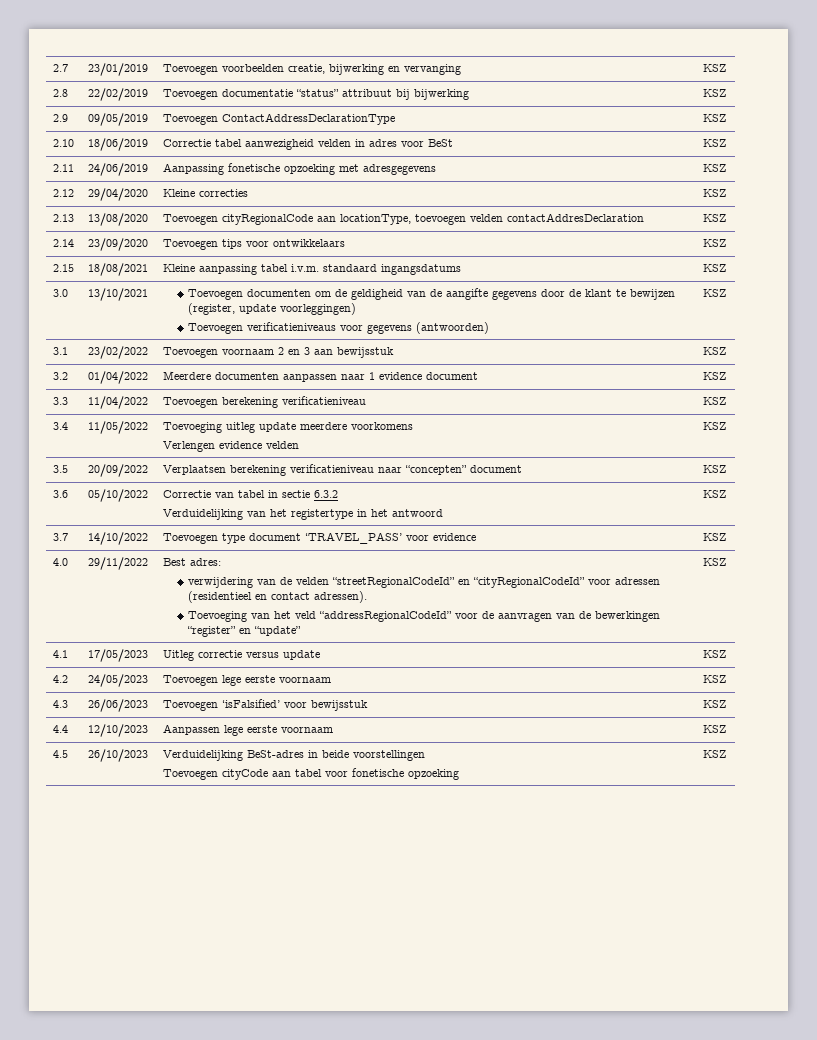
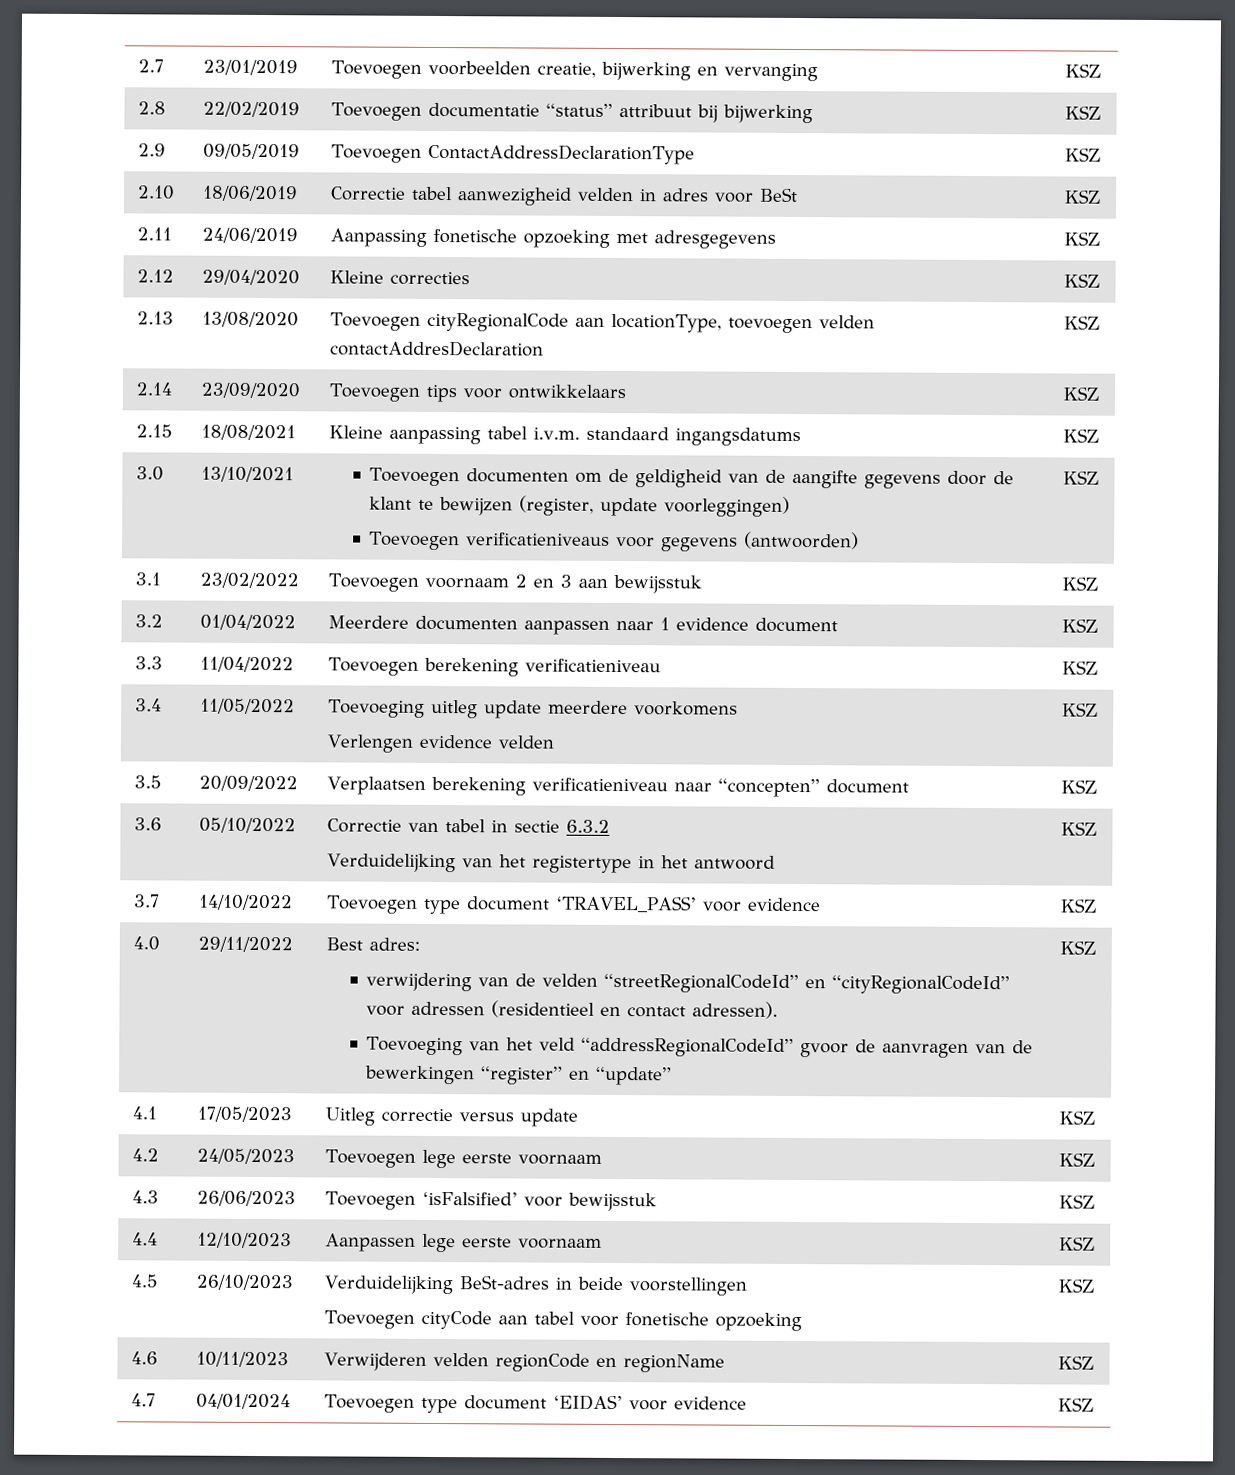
  4.0 | 29/11/2022 | Best adres:
  verwijdering van de velden “streetRegionalCodeId” en “cityRegionalCodeId” voor adressen (residentieel en contact adressen).
- Toevoeging van het veld “addressRegionalCodeId” voor de aanvragen van de bewerkingen “register” en “update” | KSZ
+ Toevoeging van het veld “addressRegionalCodeId” gvoor de aanvragen van de bewerkingen “register” en “update” | KSZ
+ 4.6 | 10/11/2023 | Verwijderen velden regionCode en regionName | KSZ
+ 4.7 | 04/01/2024 | Toevoegen type document ‘EIDAS’ voor evidence | KSZ

